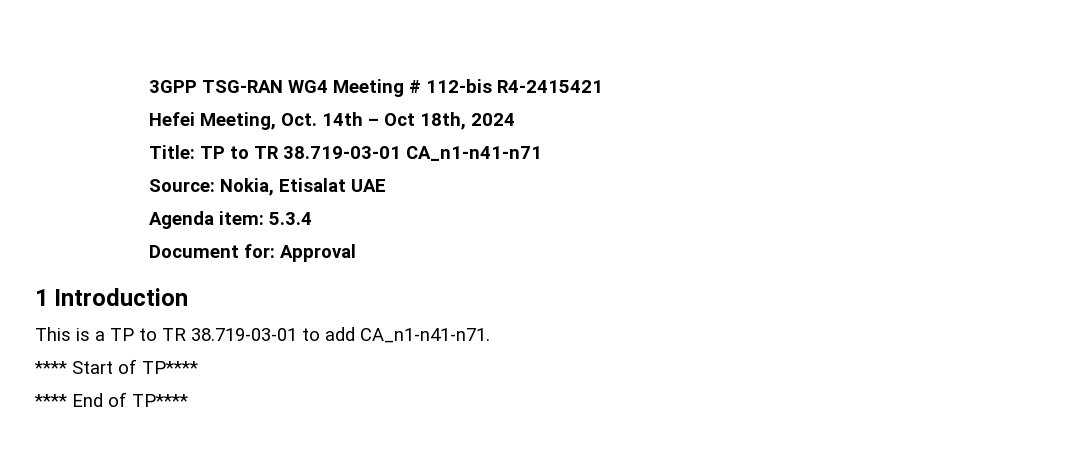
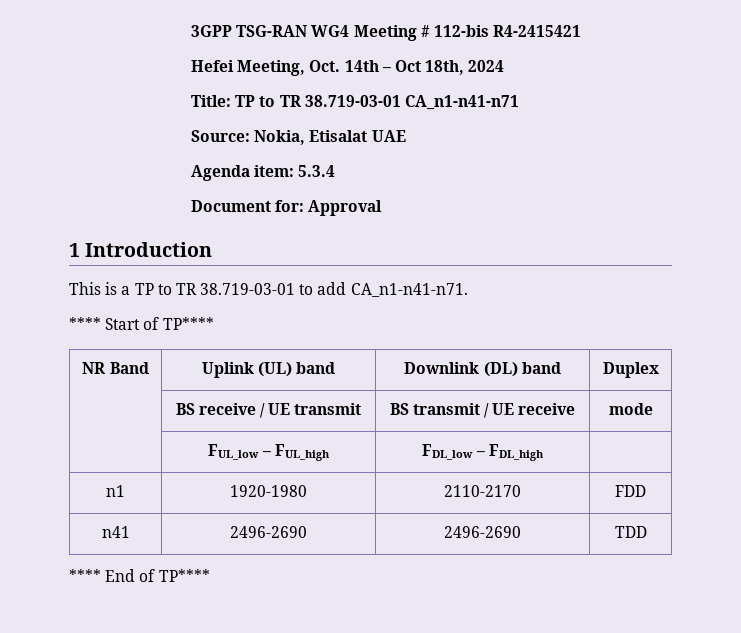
+ NR Band | Uplink (UL) band | Downlink (DL) band | Duplex
+ | BS receive / UE transmit | BS transmit / UE receive | mode
+ | FUL_low – FUL_high | FDL_low – FDL_high |
+ n1 | 1920-1980 | 2110-2170 | FDD
+ n41 | 2496-2690 | 2496-2690 | TDD

